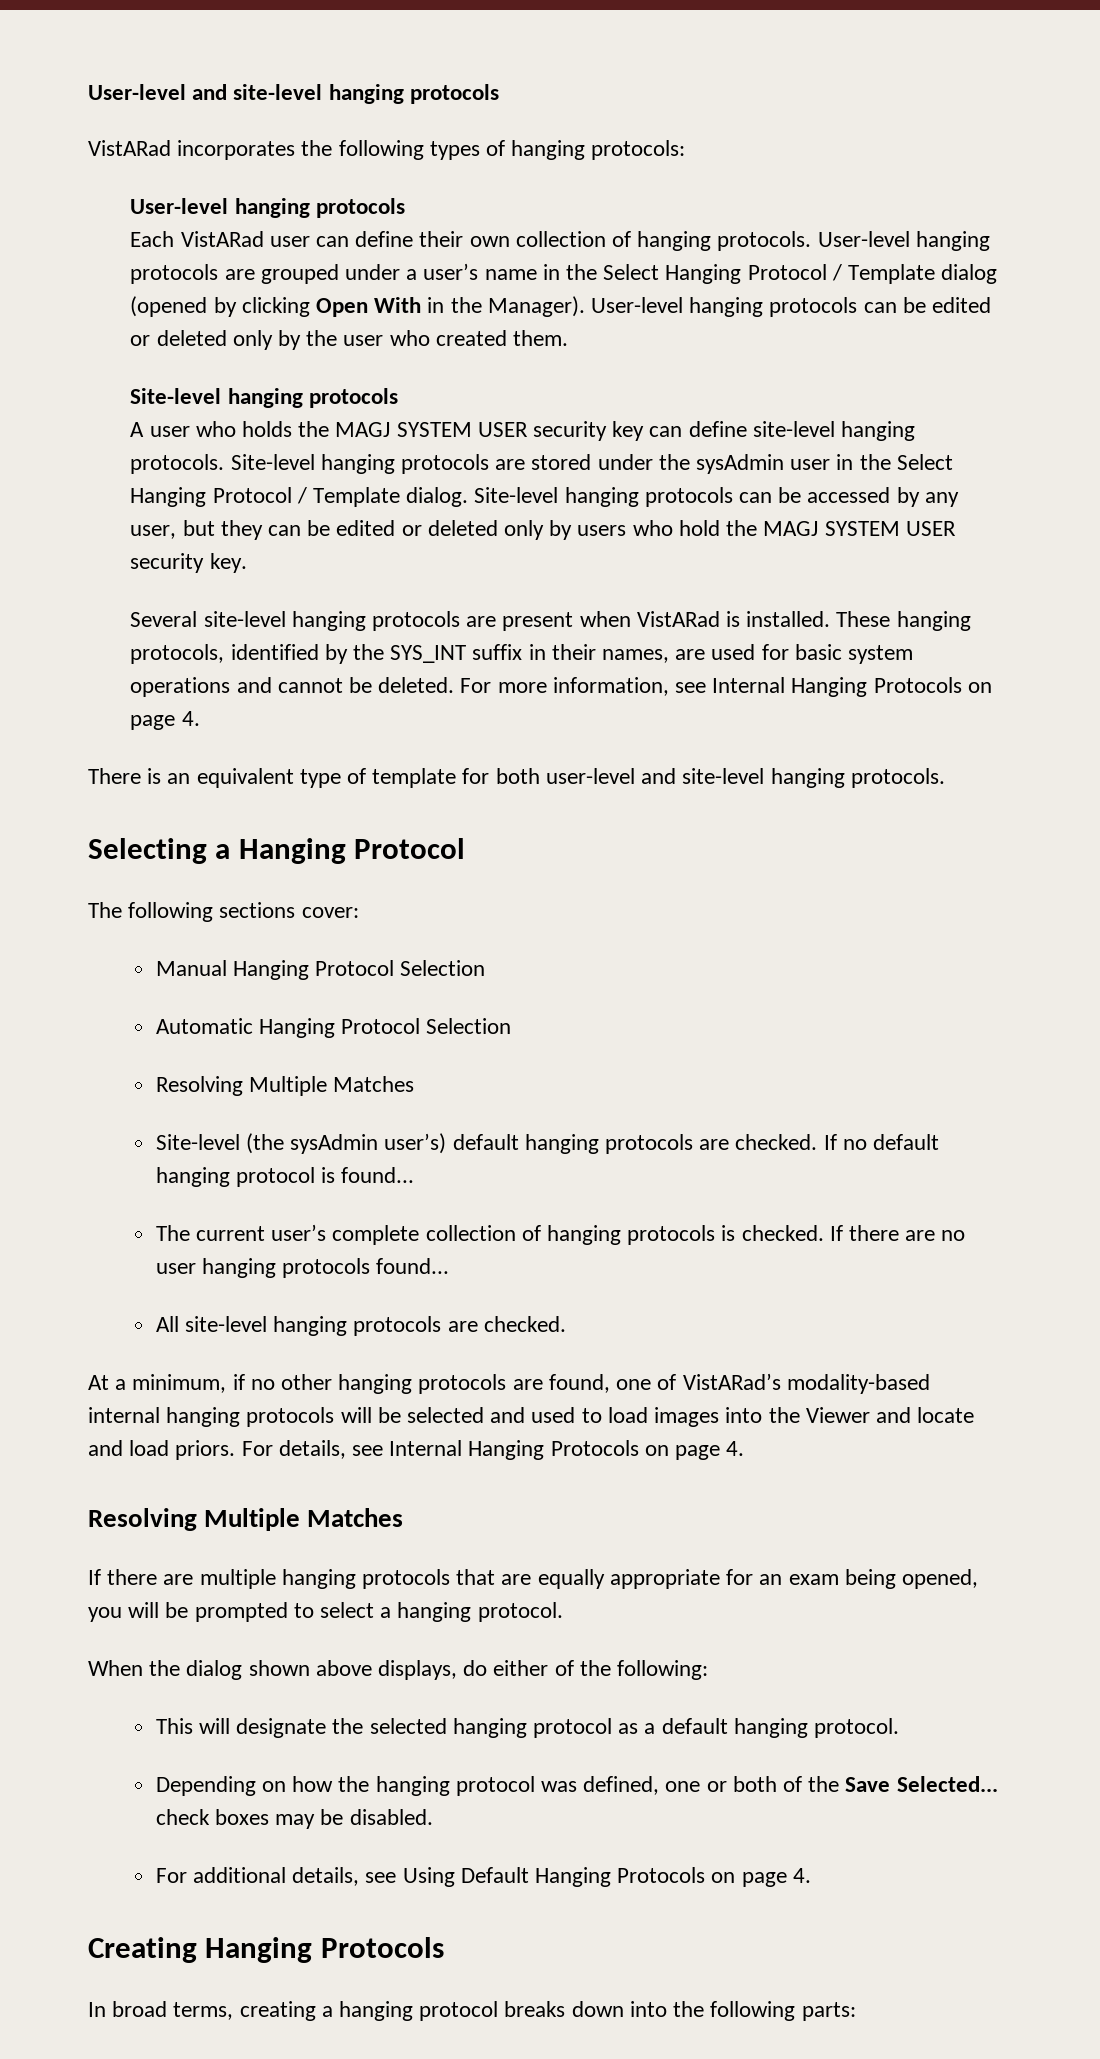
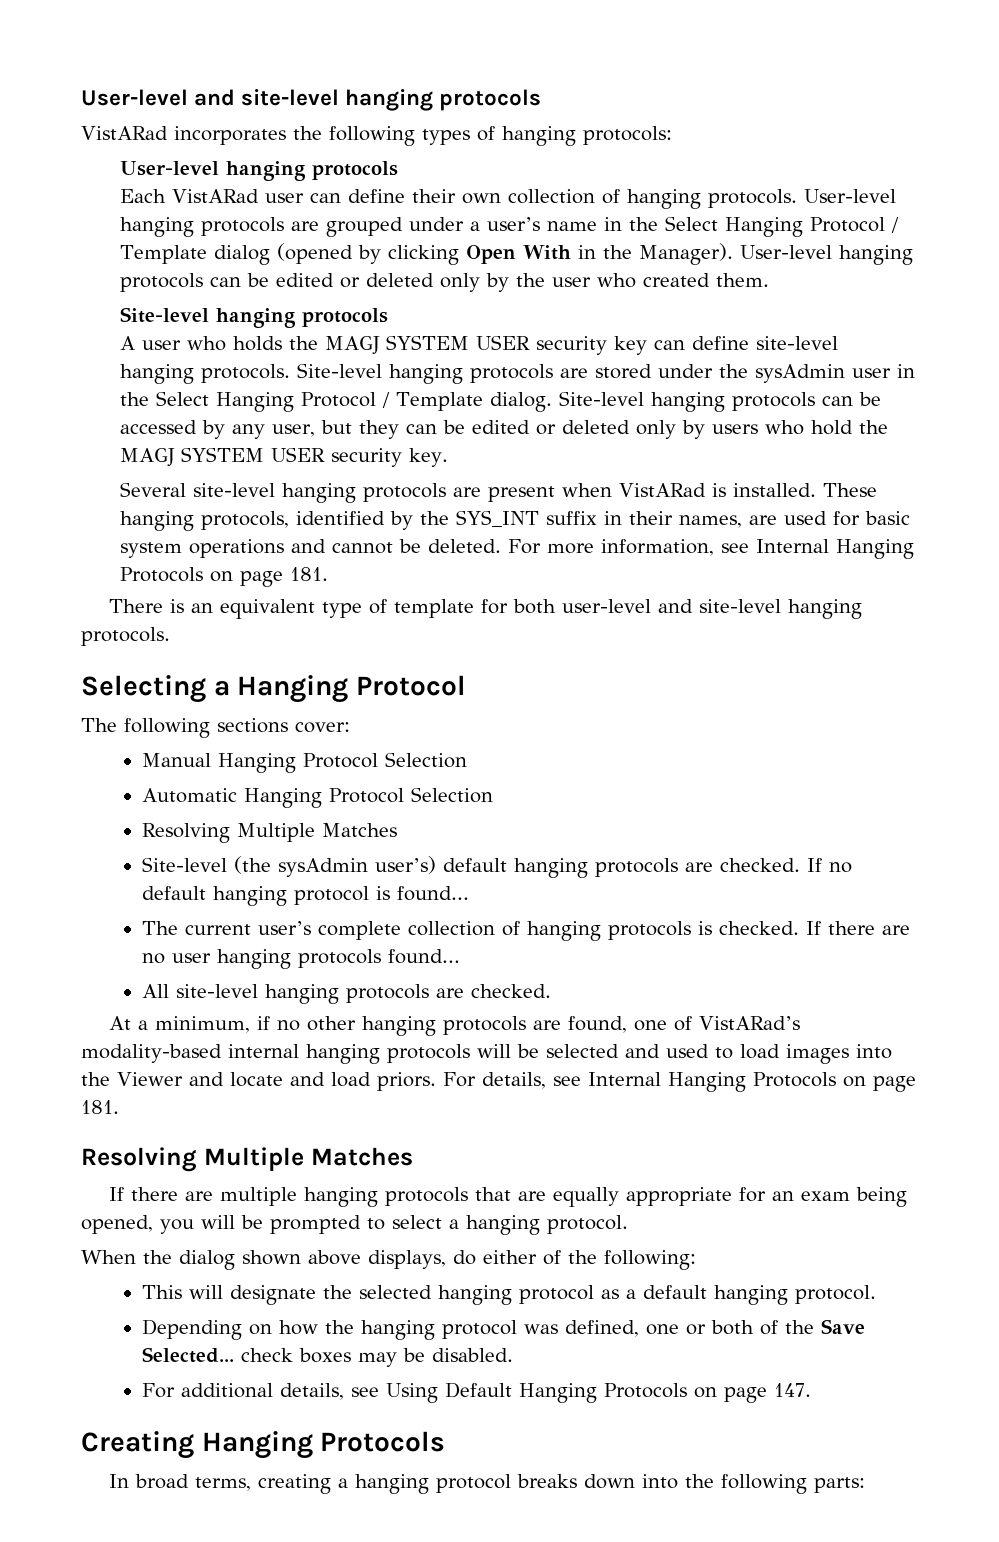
- For more information, see Internal Hanging Protocols on page 4.
+ For more information, see Internal Hanging Protocols on page 181.
- For details, see Internal Hanging Protocols on page 4.
+ For details, see Internal Hanging Protocols on page 181.
- For additional details, see Using Default Hanging Protocols on page 4.
+ For additional details, see Using Default Hanging Protocols on page 147.

